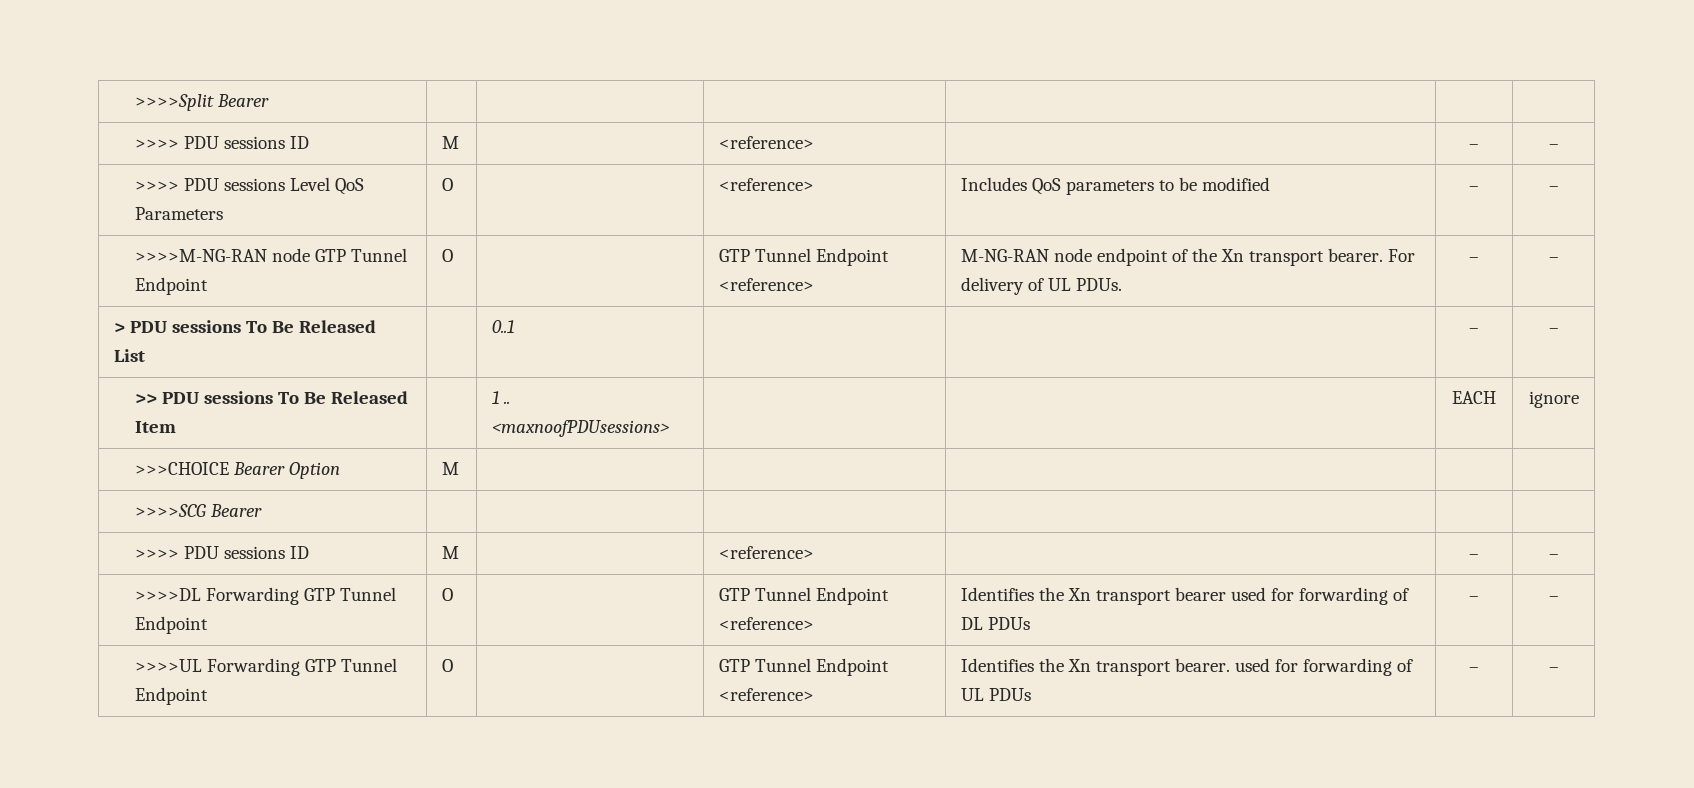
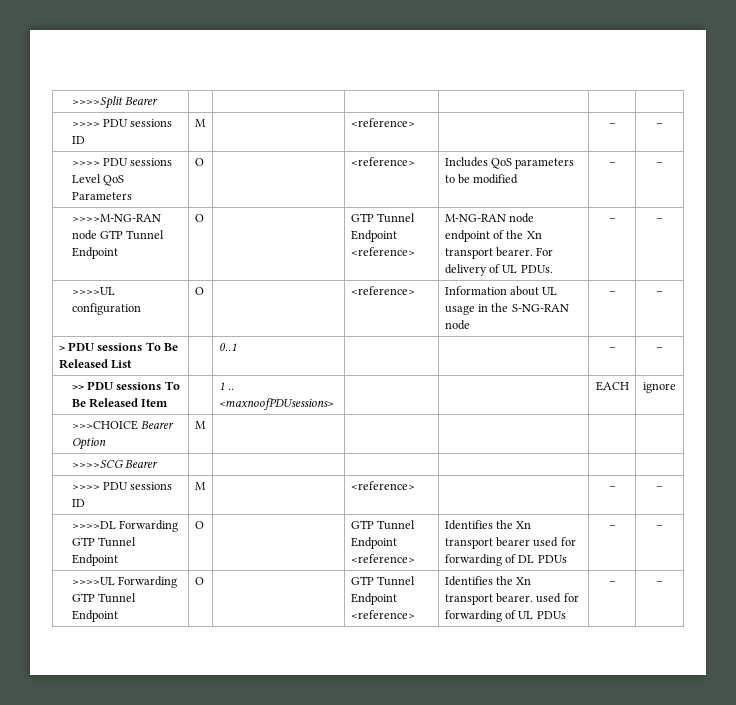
+ >>>>UL configuration | O | | <reference> | Information about UL usage in the S-NG-RAN node | – | –

